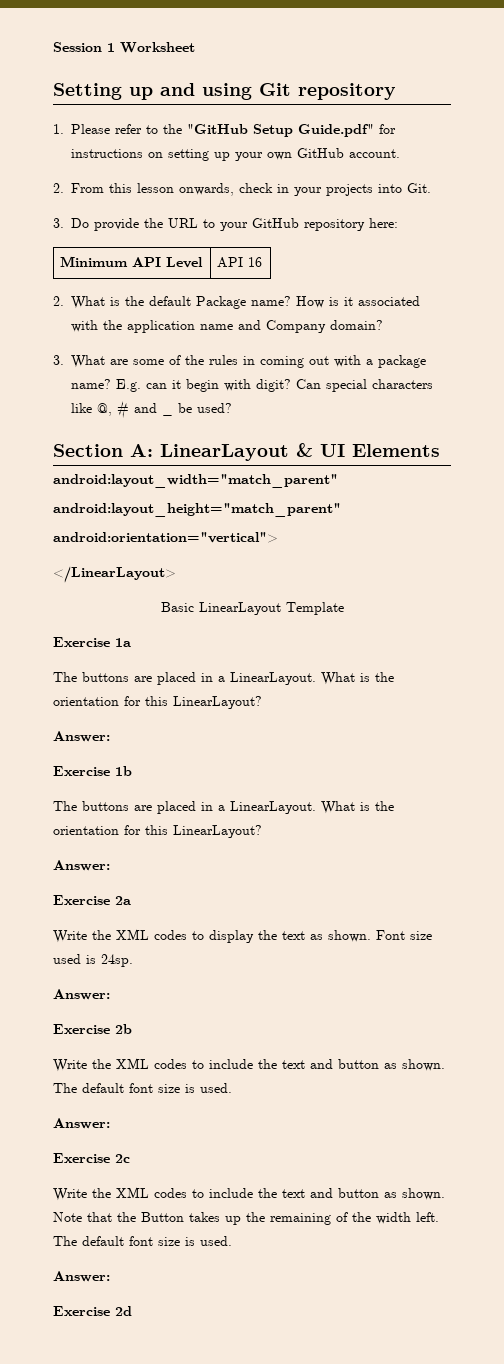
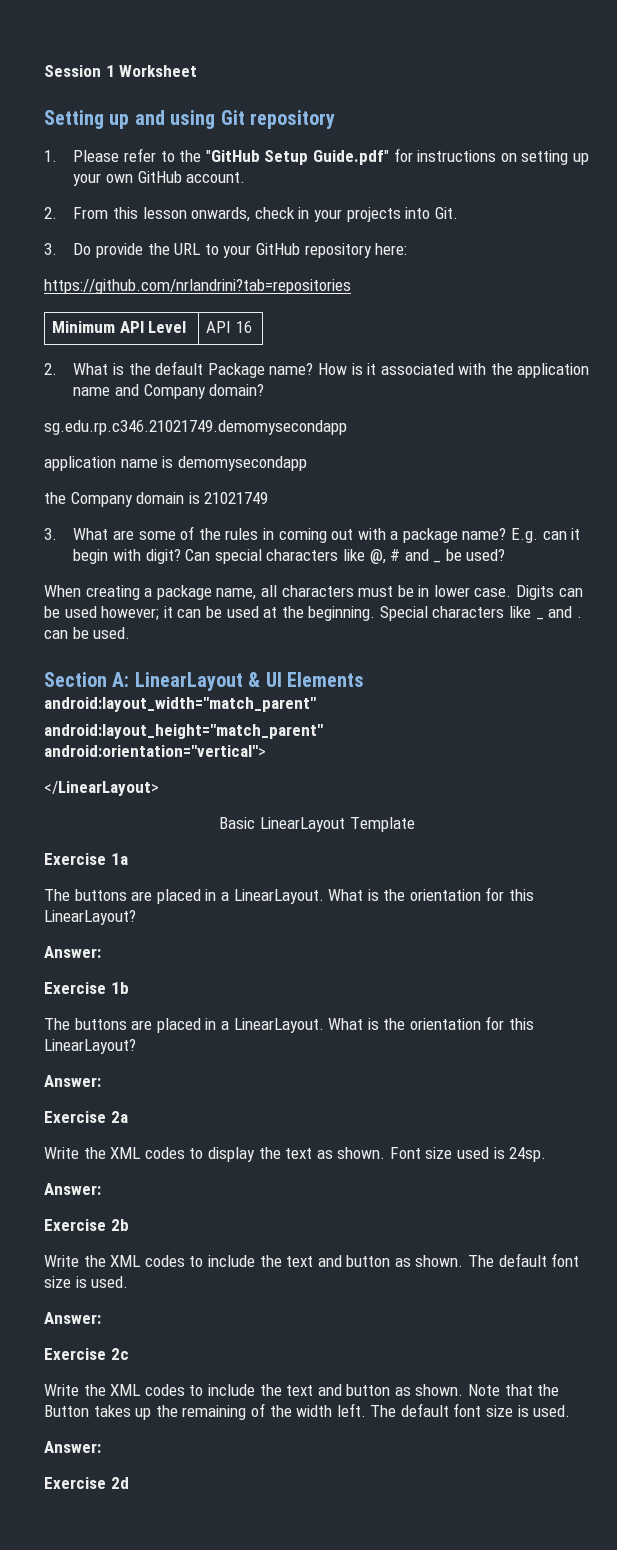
+ https://github.com/nrlandrini?tab=repositories
+ sg.edu.rp.c346.21021749.demomysecondapp
+ application name is demomysecondapp
+ the Company domain is 21021749
+ When creating a package name, all characters must be in lower case. Digits can be used however; it can be used at the beginning. Special characters like _ and . can be used.

